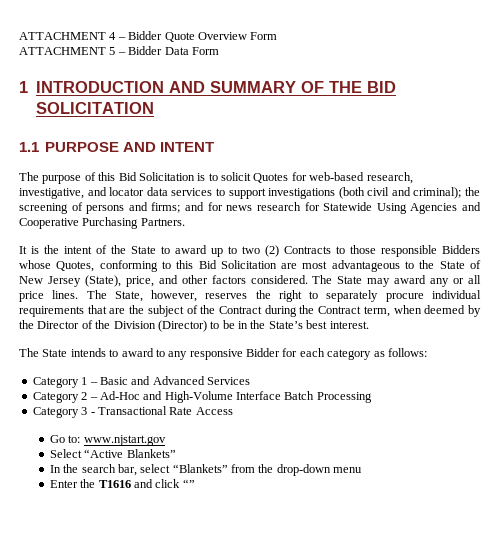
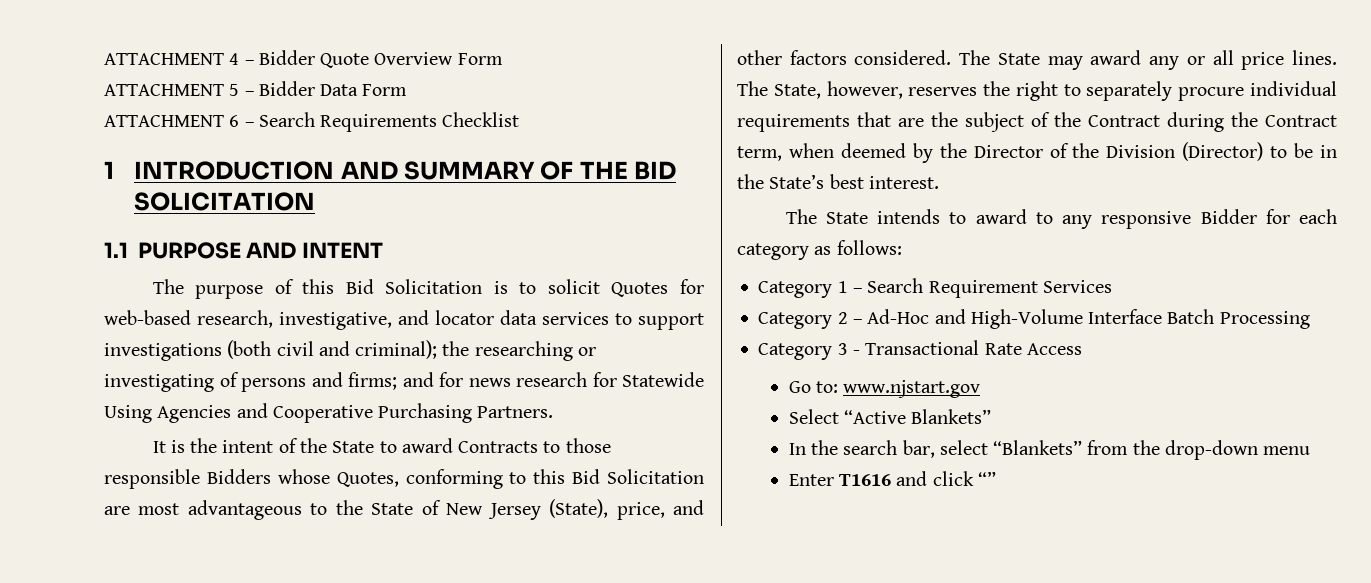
+ ATTACHMENT 6 – Search Requirements Checklist
- The purpose of this Bid Solicitation is to solicit Quotes for web-based research, investigative, and locator data services to support investigations (both civil and criminal); the screening of persons and firms; and for news research for Statewide Using Agencies and Cooperative Purchasing Partners.
+ The purpose of this Bid Solicitation is to solicit Quotes for web-based research, investigative, and locator data services to support investigations (both civil and criminal); the researching or investigating of persons and firms; and for news research for Statewide Using Agencies and Cooperative Purchasing Partners.
- It is the intent of the State to award up to two (2) Contracts to those responsible Bidders whose Quotes, conforming to this Bid Solicitation are most advantageous to the State of New Jersey (State), price, and other factors considered.
+ It is the intent of the State to award Contracts to those responsible Bidders whose Quotes, conforming to this Bid Solicitation are most advantageous to the State of New Jersey (State), price, and other factors considered.
- Category 1 – Basic and Advanced Services
+ Category 1 – Search Requirement Services
- Enter the T1616 and click “”
+ Enter T1616 and click “”

